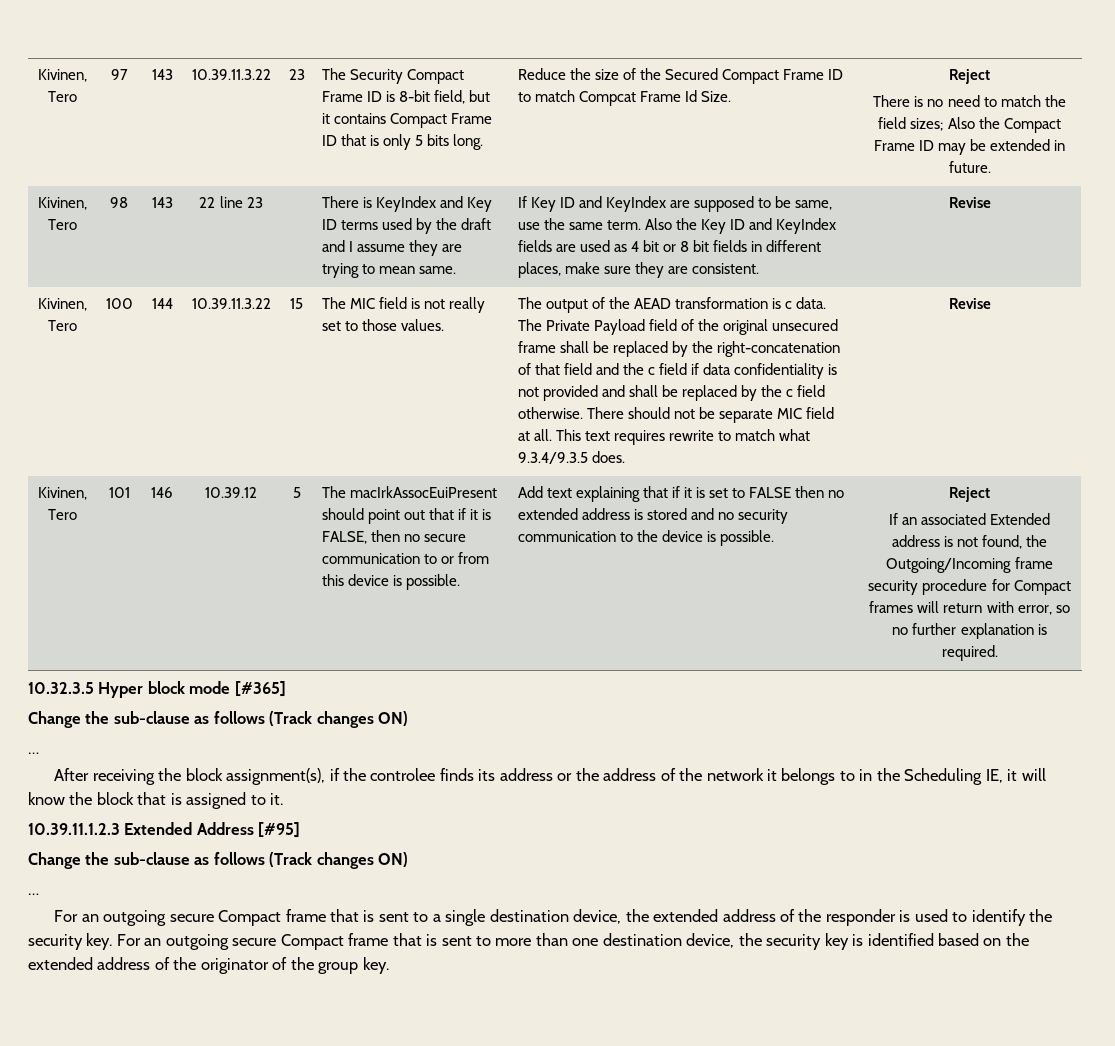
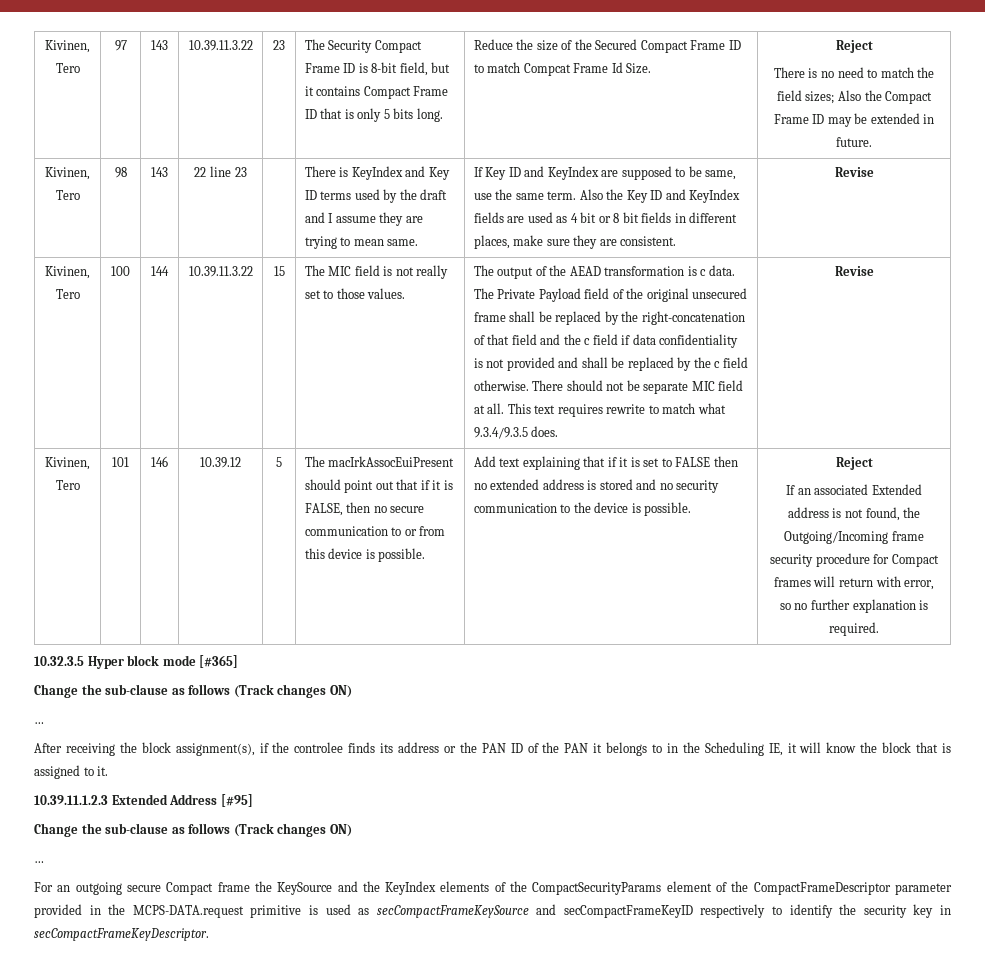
- After receiving the block assignment(s), if the controlee finds its address or the address of the network it belongs to in the Scheduling IE, it will know the block that is assigned to it.
+ After receiving the block assignment(s), if the controlee finds its address or the PAN ID of the PAN it belongs to in the Scheduling IE, it will know the block that is assigned to it.
- For an outgoing secure Compact frame that is sent to a single destination device, the extended address of the responder is used to identify the security key. For an outgoing secure Compact frame that is sent to more than one destination device, the security key is identified based on the extended address of the originator of the group key.
+ For an outgoing secure Compact frame the KeySource and the KeyIndex elements of the CompactSecurityParams element of the CompactFrameDescriptor parameter provided in the MCPS-DATA.request primitive is used as secCompactFrameKeySource and secCompactFrameKeyID respectively to identify the security key in secCompactFrameKeyDescriptor.

